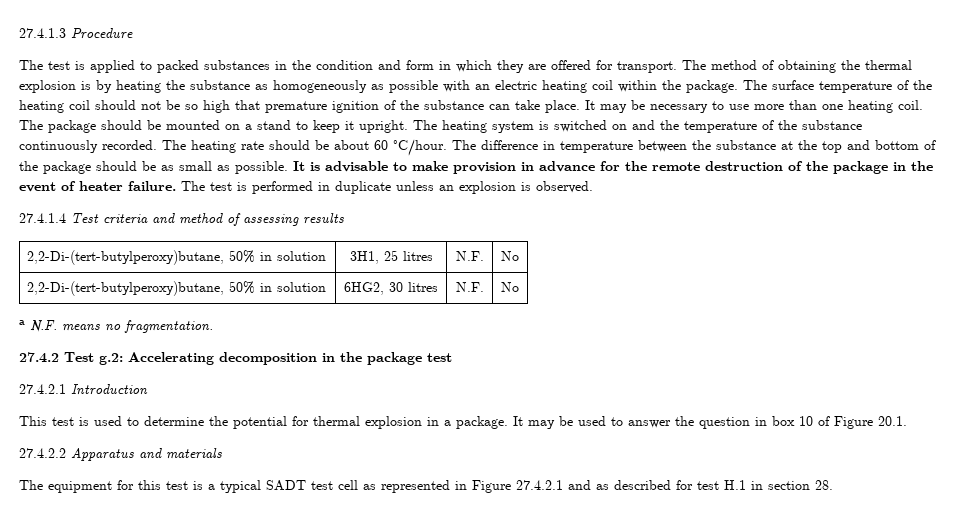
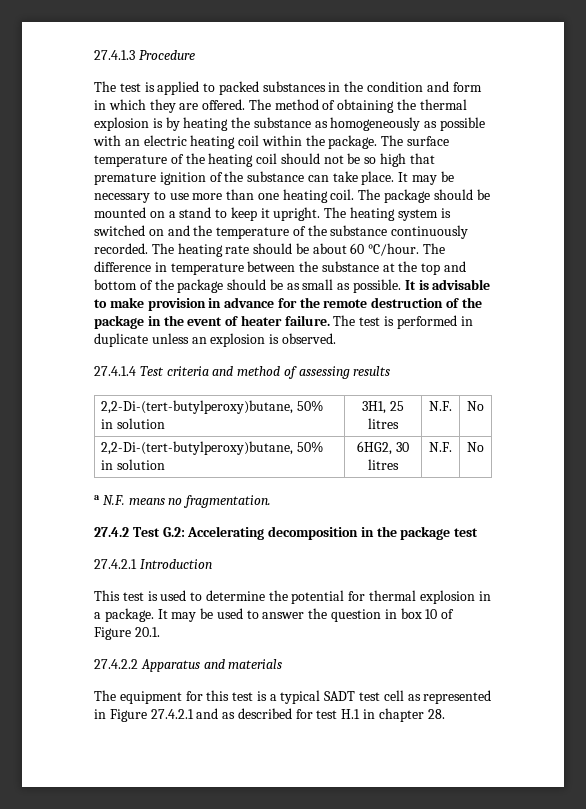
- The test is applied to packed substances in the condition and form in which they are offered for transport.
+ The test is applied to packed substances in the condition and form in which they are offered.
- 27.4.2 Test g.2: Accelerating decomposition in the package test
+ 27.4.2 Test G.2: Accelerating decomposition in the package test
- The equipment for this test is a typical SADT test cell as represented in Figure 27.4.2.1 and as described for test H.1 in section 28.
+ The equipment for this test is a typical SADT test cell as represented in Figure 27.4.2.1 and as described for test H.1 in chapter 28.

